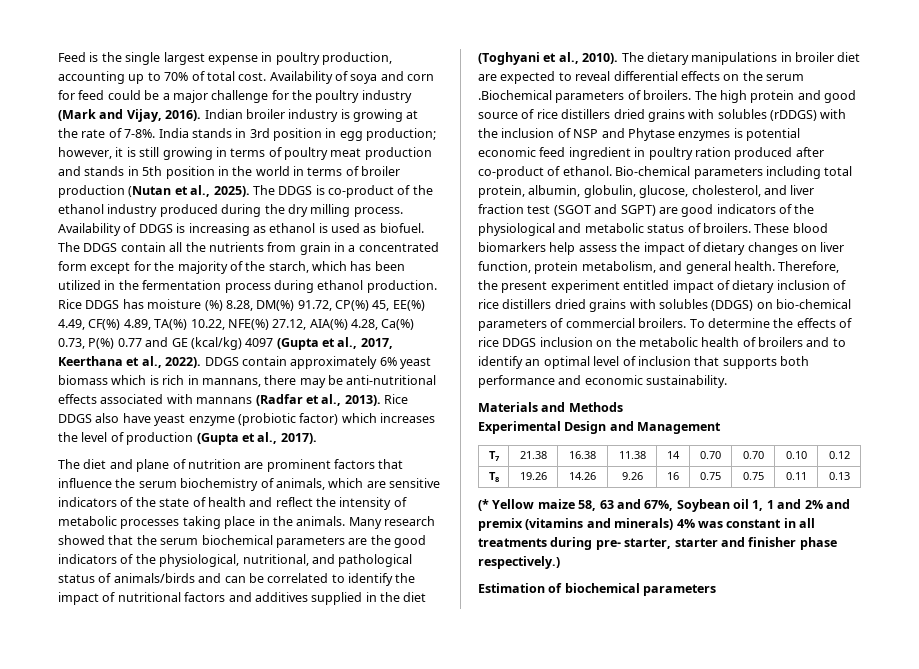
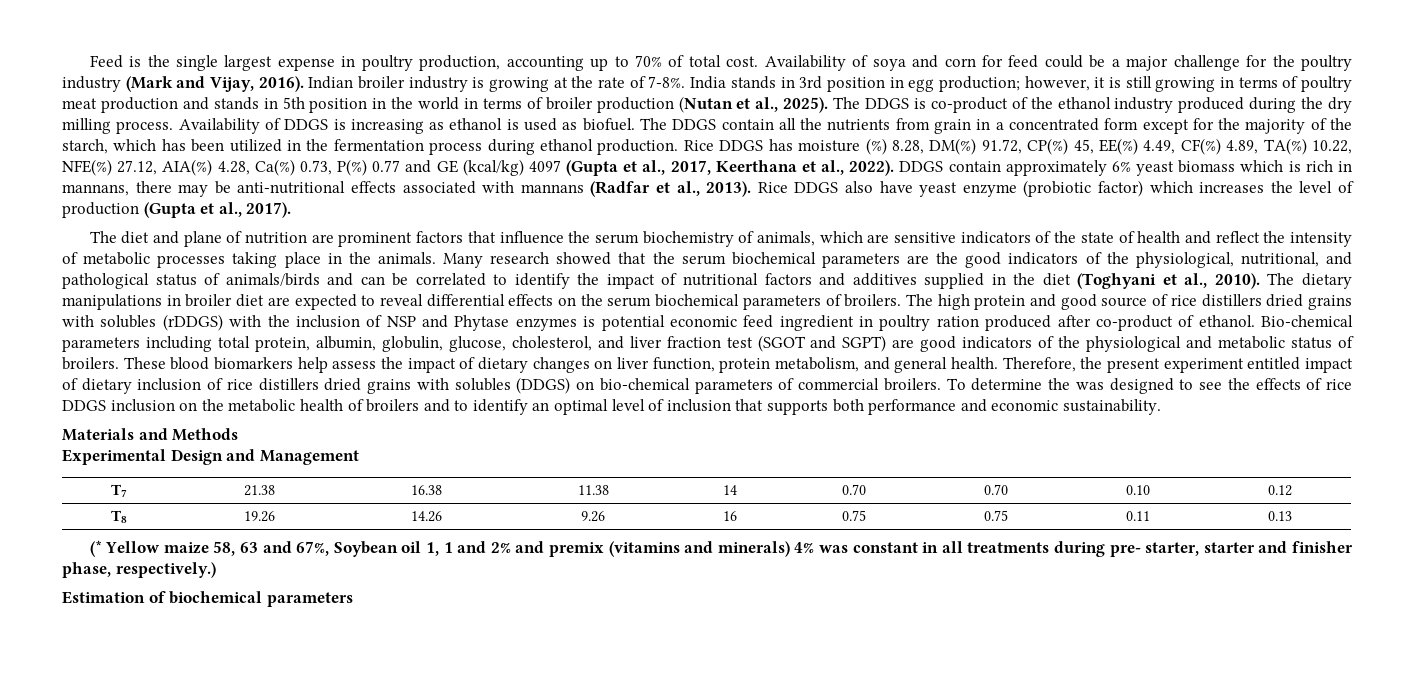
- The dietary manipulations in broiler diet are expected to reveal differential effects on the serum .Biochemical parameters of broilers.
+ The dietary manipulations in broiler diet are expected to reveal differential effects on the serum biochemical parameters of broilers.
- To determine the effects of rice DDGS inclusion on the metabolic health of broilers and to identify an optimal level of inclusion that supports both performance and economic sustainability.
+ To determine the was designed to see the effects of rice DDGS inclusion on the metabolic health of broilers and to identify an optimal level of inclusion that supports both performance and economic sustainability.
- (* Yellow maize 58, 63 and 67%, Soybean oil 1, 1 and 2% and premix (vitamins and minerals) 4% was constant in all treatments during pre- starter, starter and finisher phase respectively.)
+ (* Yellow maize 58, 63 and 67%, Soybean oil 1, 1 and 2% and premix (vitamins and minerals) 4% was constant in all treatments during pre- starter, starter and finisher phase, respectively.)

